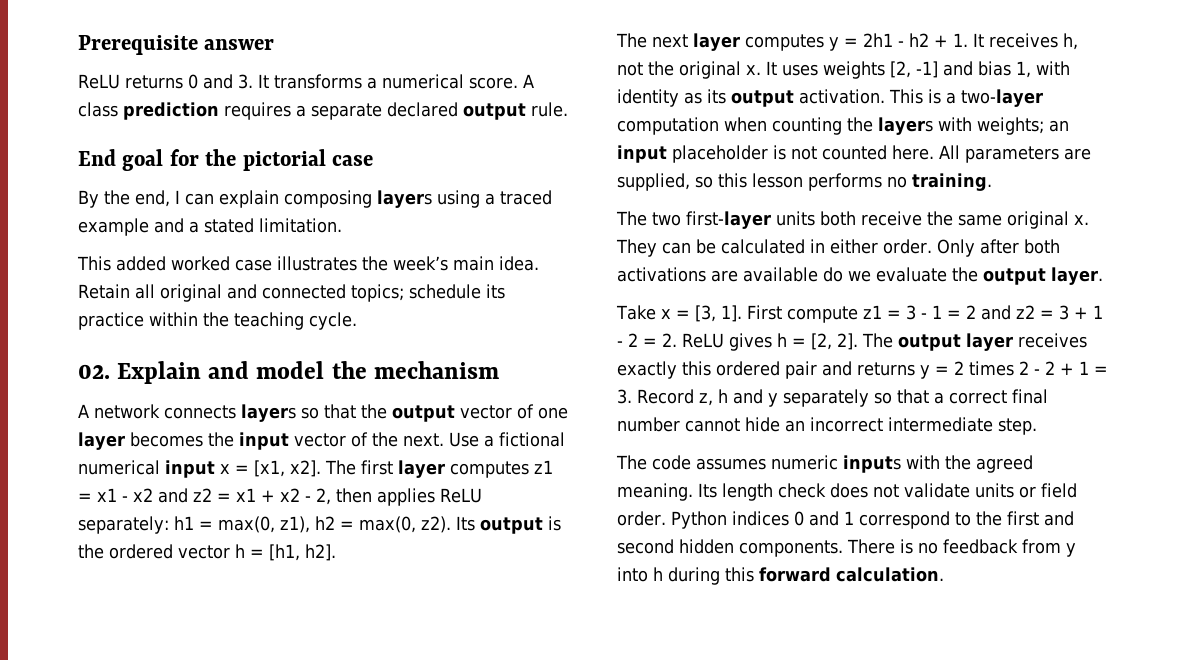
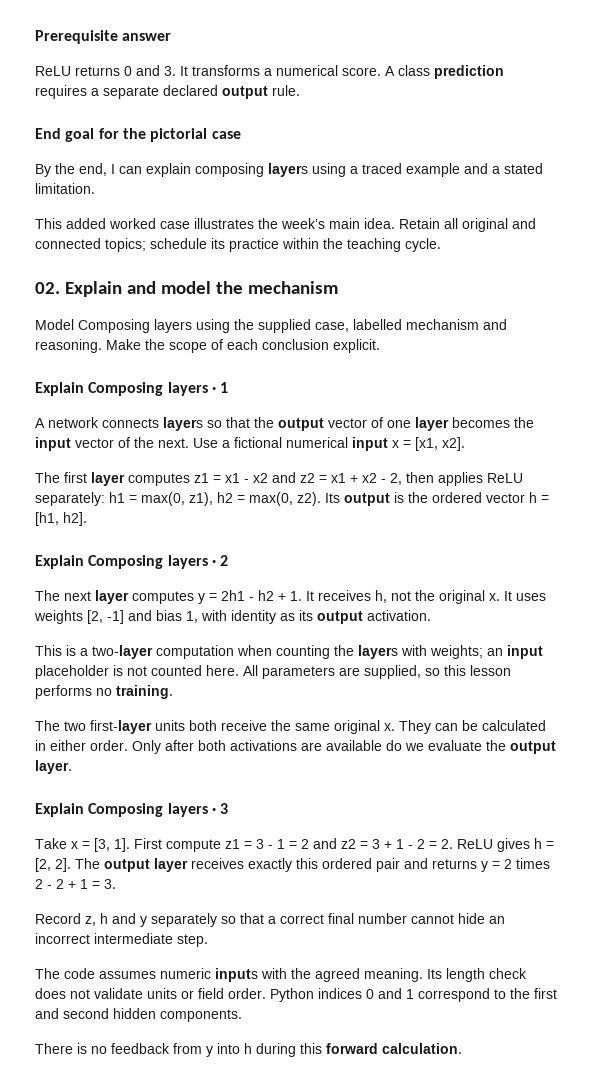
+ Model Composing layers using the supplied case, labelled mechanism and reasoning. Make the scope of each conclusion explicit.
+ Explain Composing layers · 1
- Use a fictional numerical input x = [x1, x2]. The first layer computes z1 = x1 - x2 and z2 = x1 + x2 - 2, then applies ReLU separately: h1 = max(0, z1), h2 = max(0, z2).
+ Use a fictional numerical input x = [x1, x2].
+ The first layer computes z1 = x1 - x2 and z2 = x1 + x2 - 2, then applies ReLU separately: h1 = max(0, z1), h2 = max(0, z2).
+ Explain Composing layers · 2
- It uses weights [2, -1] and bias 1, with identity as its output activation. This is a two-layer computation when counting the layers with weights; an input placeholder is not counted here.
+ It uses weights [2, -1] and bias 1, with identity as its output activation.
+ This is a two-layer computation when counting the layers with weights; an input placeholder is not counted here.
+ Explain Composing layers · 3
- The output layer receives exactly this ordered pair and returns y = 2 times 2 - 2 + 1 = 3. Record z, h and y separately so that a correct final number cannot hide an incorrect intermediate step.
+ The output layer receives exactly this ordered pair and returns y = 2 times 2 - 2 + 1 = 3.
+ Record z, h and y separately so that a correct final number cannot hide an incorrect intermediate step.
- Python indices 0 and 1 correspond to the first and second hidden components. There is no feedback from y into h during this forward calculation.
+ Python indices 0 and 1 correspond to the first and second hidden components.
+ There is no feedback from y into h during this forward calculation.

